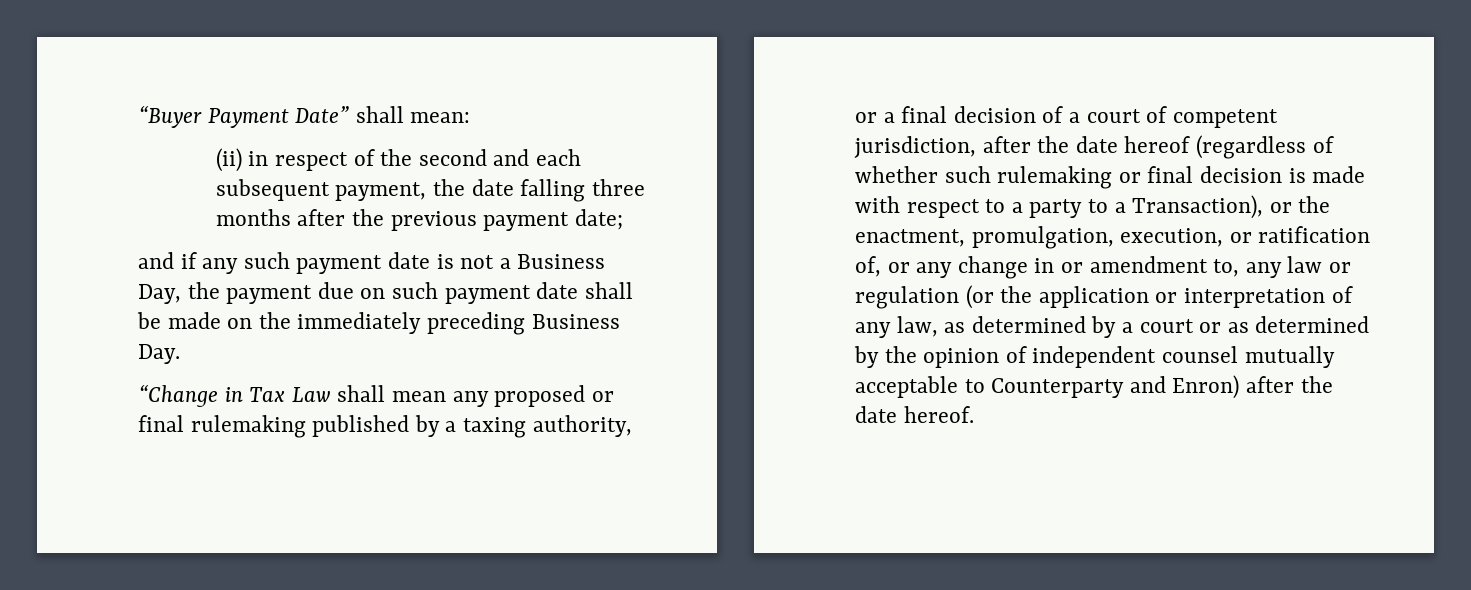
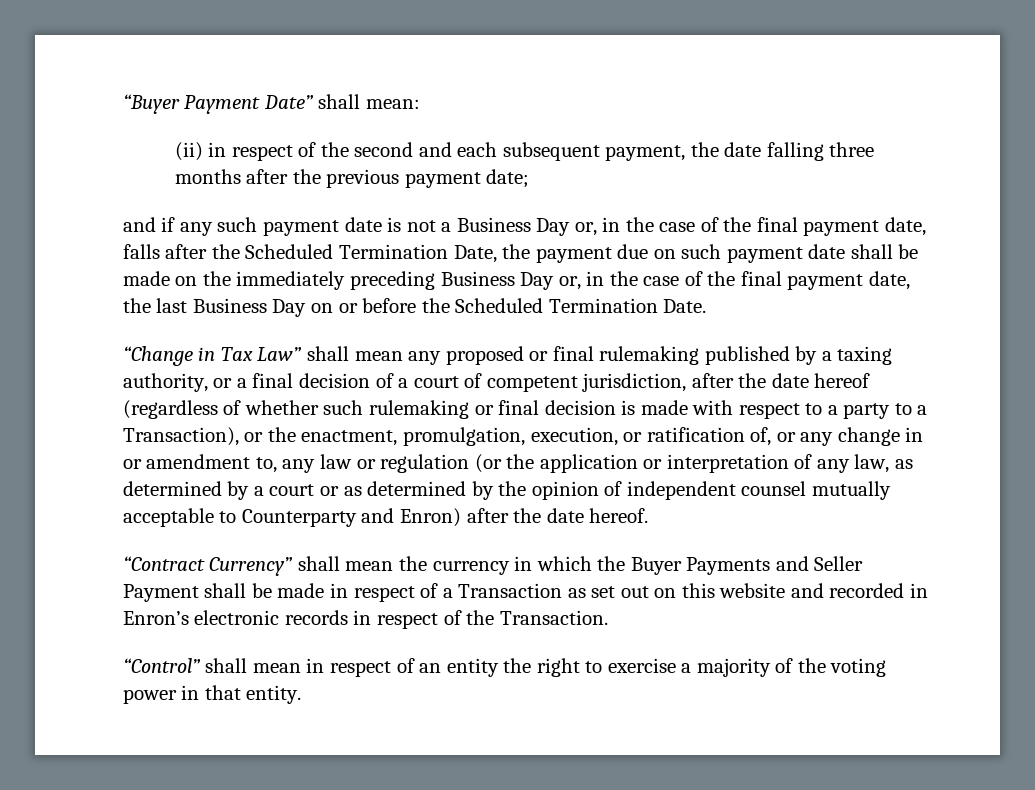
- and if any such payment date is not a Business Day, the payment due on such payment date shall be made on the immediately preceding Business Day.
+ and if any such payment date is not a Business Day or, in the case of the final payment date, falls after the Scheduled Termination Date, the payment due on such payment date shall be made on the immediately preceding Business Day or, in the case of the final payment date, the last Business Day on or before the Scheduled Termination Date.
- “Change in Tax Law shall mean any proposed or final rulemaking published by a taxing authority, or a final decision of a court of competent jurisdiction, after the date hereof (regardless of whether such rulemaking or final decision is made with respect to a party to a Transaction), or the enactment, promulgation, execution, or ratification of, or any change in or amendment to, any law or regulation (or the application or interpretation of any law, as determined by a court or as determined by the opinion of independent counsel mutually acceptable to Counterparty and Enron) after the date hereof.
+ “Change in Tax Law” shall mean any proposed or final rulemaking published by a taxing authority, or a final decision of a court of competent jurisdiction, after the date hereof (regardless of whether such rulemaking or final decision is made with respect to a party to a Transaction), or the enactment, promulgation, execution, or ratification of, or any change in or amendment to, any law or regulation (or the application or interpretation of any law, as determined by a court or as determined by the opinion of independent counsel mutually acceptable to Counterparty and Enron) after the date hereof.
+ “Contract Currency” shall mean the currency in which the Buyer Payments and Seller Payment shall be made in respect of a Transaction as set out on this website and recorded in Enron’s electronic records in respect of the Transaction.
+ “Control” shall mean in respect of an entity the right to exercise a majority of the voting power in that entity.

